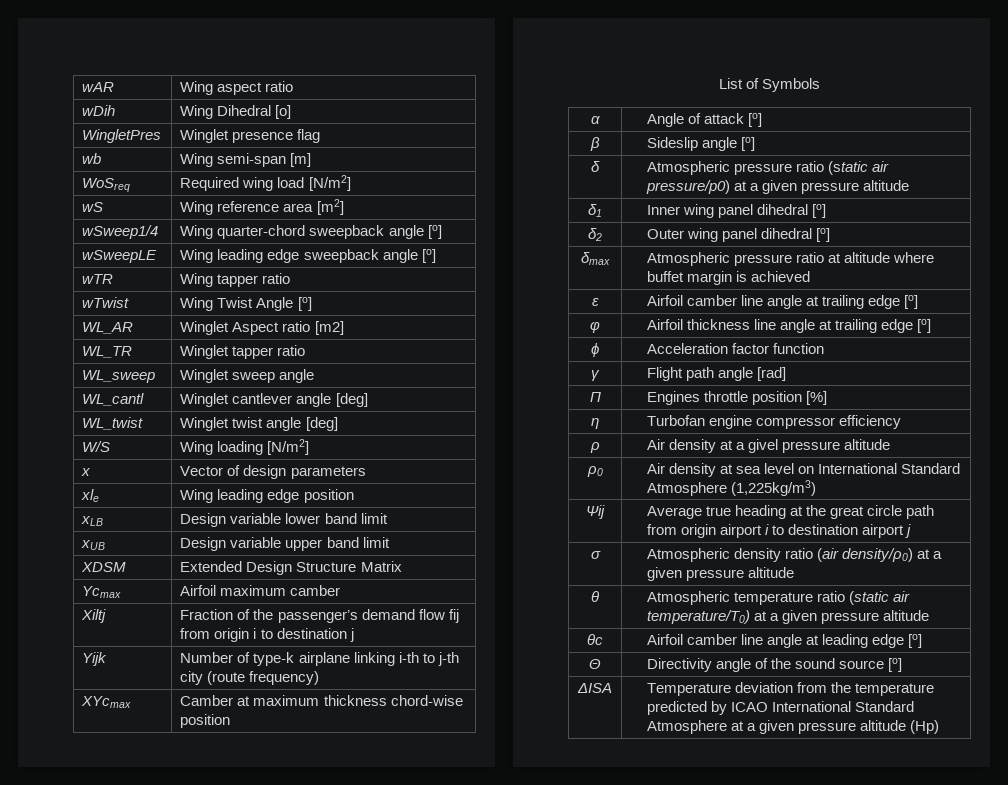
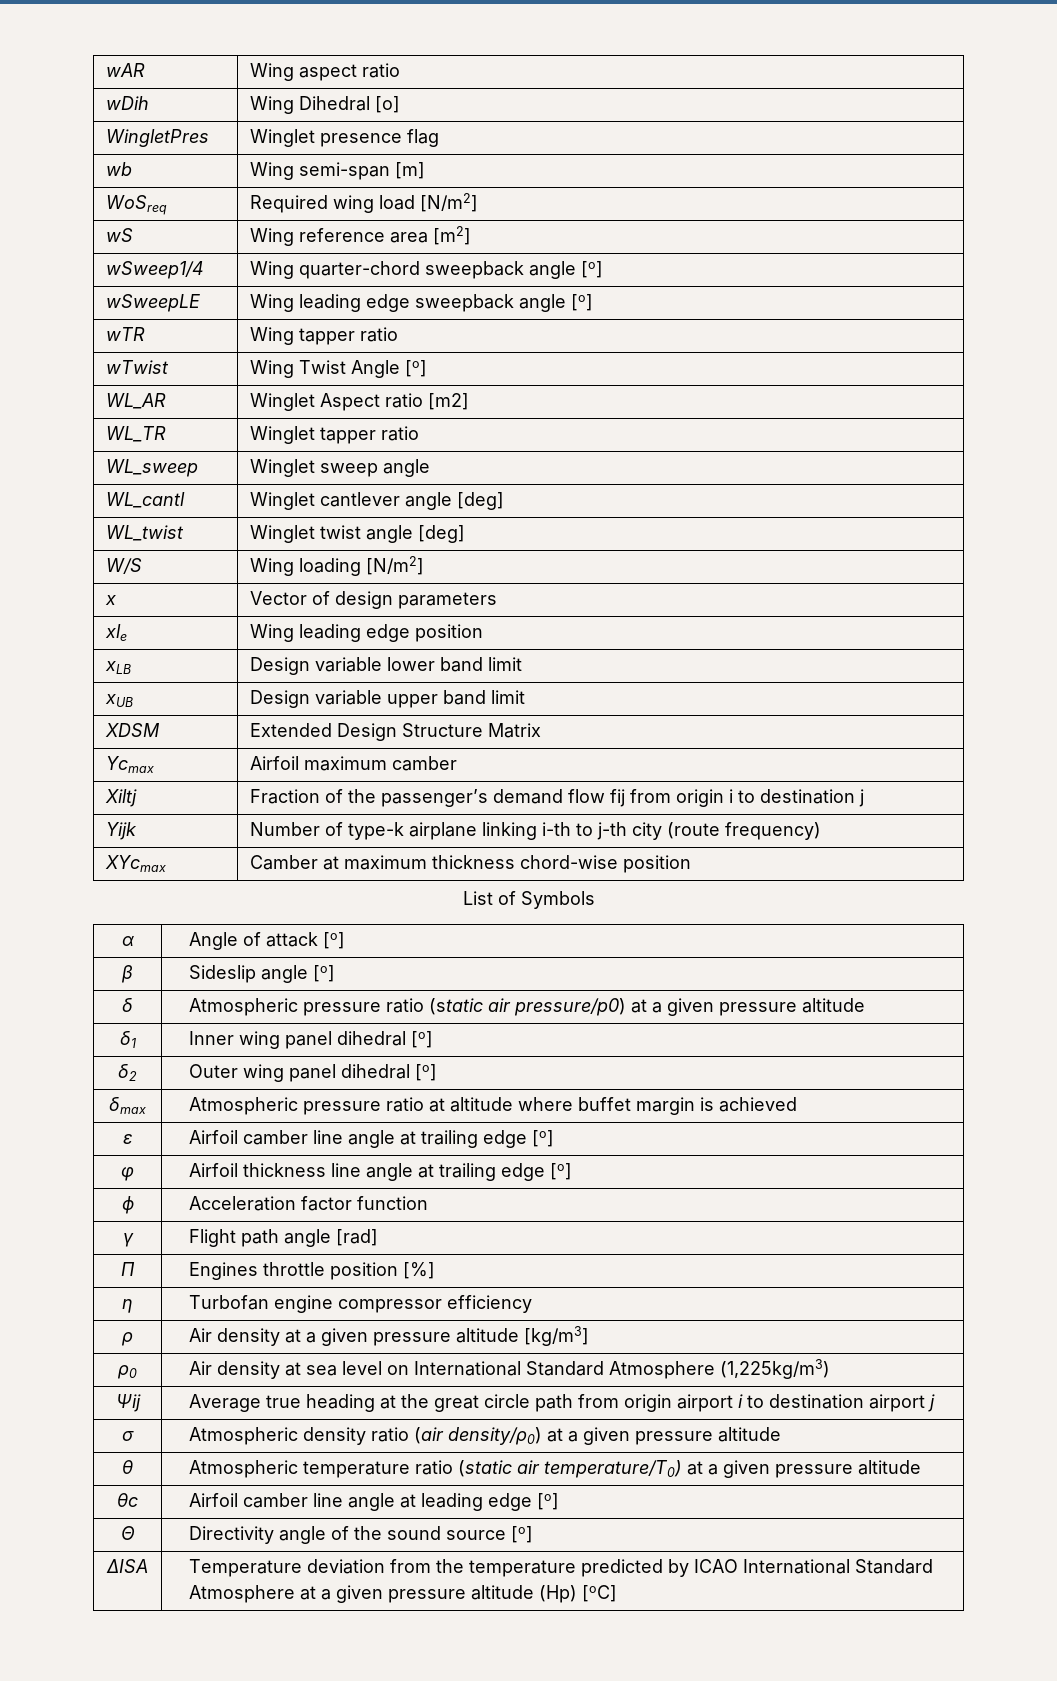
- ρ | Air density at a givel pressure altitude
+ ρ | Air density at a given pressure altitude [kg/m3]
- ΔISA | Temperature deviation from the temperature predicted by ICAO International Standard Atmosphere at a given pressure altitude (Hp)
+ ΔISA | Temperature deviation from the temperature predicted by ICAO International Standard Atmosphere at a given pressure altitude (Hp) [oC]

